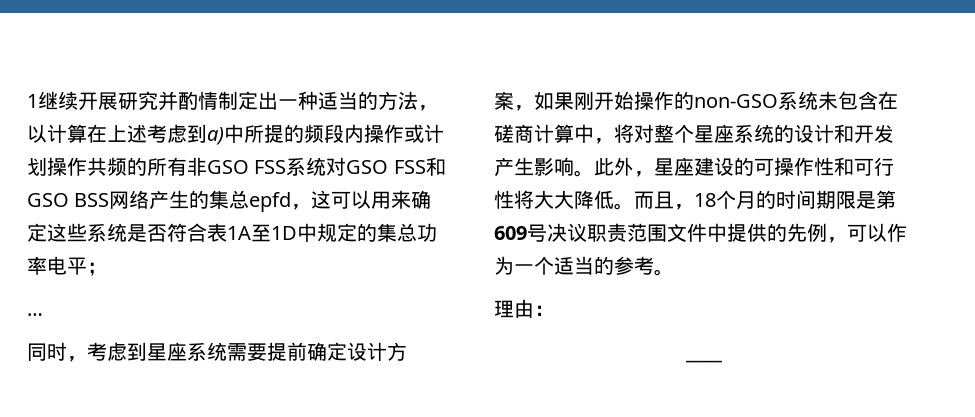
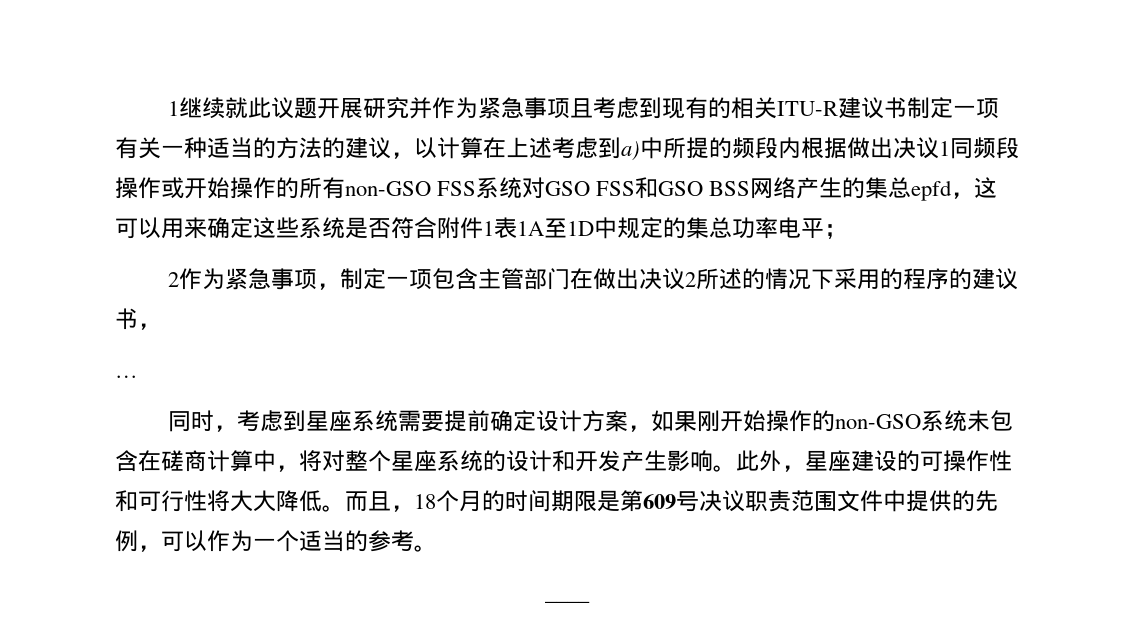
- 1继续开展研究并酌情制定出一种适当的方法，以计算在上述考虑到a)中所提的频段内操作或计划操作共频的所有非GSO FSS系统对GSO FSS和GSO BSS网络产生的集总epfd，这可以用来确定这些系统是否符合表1A至1D中规定的集总功率电平；
+ 1继续就此议题开展研究并作为紧急事项且考虑到现有的相关ITU-R建议书制定一项有关一种适当的方法的建议，以计算在上述考虑到a)中所提的频段内根据做出决议1同频段操作或开始操作的所有non-GSO FSS系统对GSO FSS和GSO BSS网络产生的集总epfd，这可以用来确定这些系统是否符合附件1表1A至1D中规定的集总功率电平；
+ 2作为紧急事项，制定一项包含主管部门在做出决议2所述的情况下采用的程序的建议书，
- 理由：

